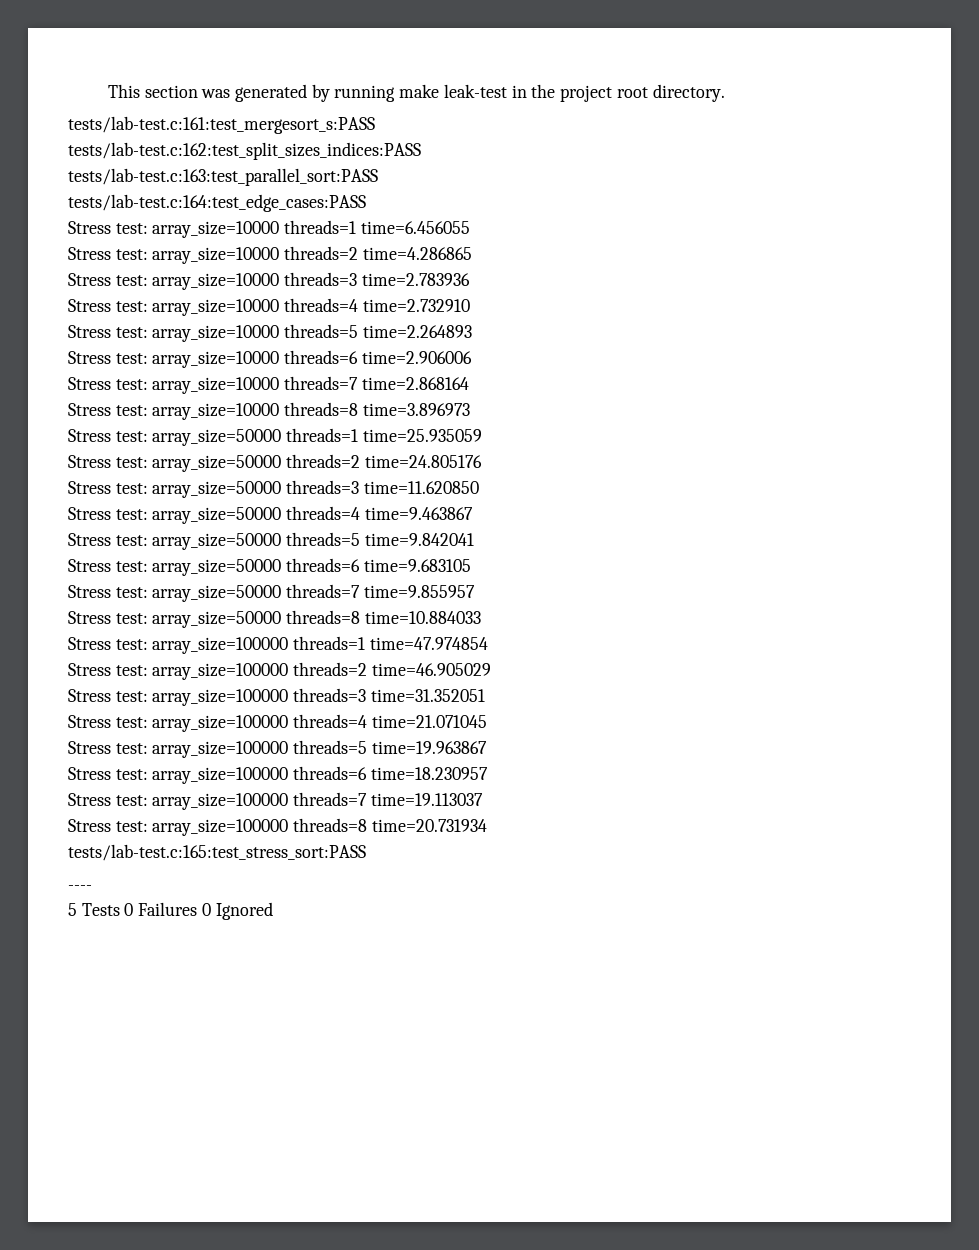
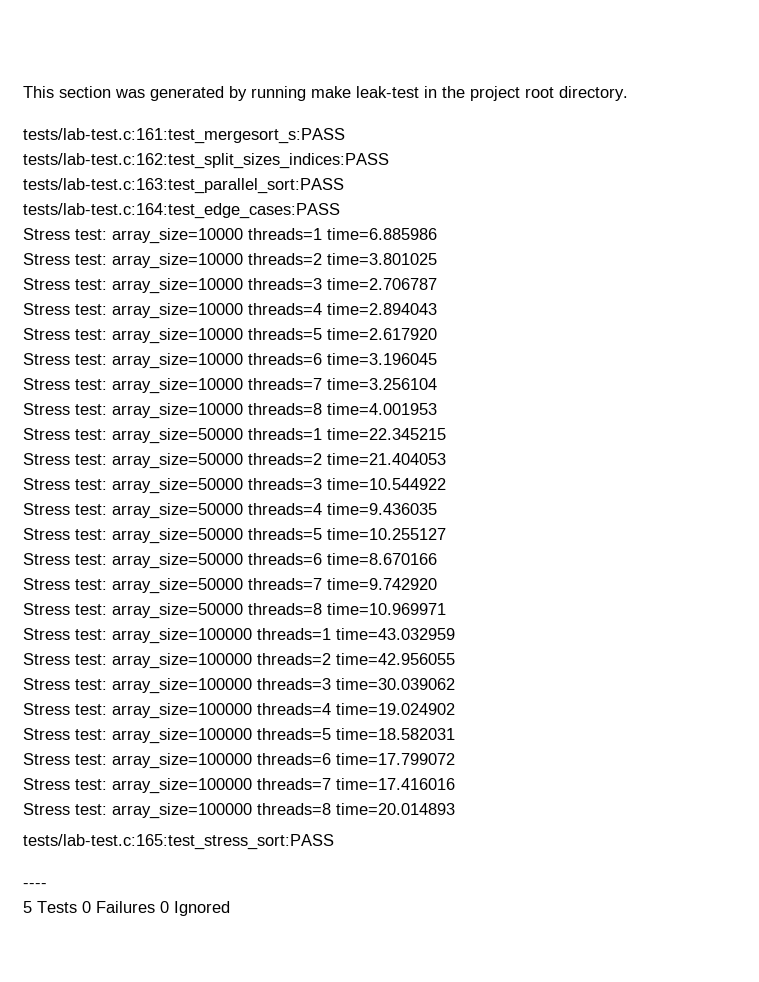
- Stress test: array_size=10000 threads=1 time=6.456055
+ Stress test: array_size=10000 threads=1 time=6.885986
- Stress test: array_size=10000 threads=2 time=4.286865
+ Stress test: array_size=10000 threads=2 time=3.801025
- Stress test: array_size=10000 threads=3 time=2.783936
+ Stress test: array_size=10000 threads=3 time=2.706787
- Stress test: array_size=10000 threads=4 time=2.732910
+ Stress test: array_size=10000 threads=4 time=2.894043
- Stress test: array_size=10000 threads=5 time=2.264893
+ Stress test: array_size=10000 threads=5 time=2.617920
- Stress test: array_size=10000 threads=6 time=2.906006
+ Stress test: array_size=10000 threads=6 time=3.196045
- Stress test: array_size=10000 threads=7 time=2.868164
+ Stress test: array_size=10000 threads=7 time=3.256104
- Stress test: array_size=10000 threads=8 time=3.896973
+ Stress test: array_size=10000 threads=8 time=4.001953
- Stress test: array_size=50000 threads=1 time=25.935059
+ Stress test: array_size=50000 threads=1 time=22.345215
- Stress test: array_size=50000 threads=2 time=24.805176
+ Stress test: array_size=50000 threads=2 time=21.404053
- Stress test: array_size=50000 threads=3 time=11.620850
+ Stress test: array_size=50000 threads=3 time=10.544922
- Stress test: array_size=50000 threads=4 time=9.463867
+ Stress test: array_size=50000 threads=4 time=9.436035
- Stress test: array_size=50000 threads=5 time=9.842041
+ Stress test: array_size=50000 threads=5 time=10.255127
- Stress test: array_size=50000 threads=6 time=9.683105
+ Stress test: array_size=50000 threads=6 time=8.670166
- Stress test: array_size=50000 threads=7 time=9.855957
+ Stress test: array_size=50000 threads=7 time=9.742920
- Stress test: array_size=50000 threads=8 time=10.884033
+ Stress test: array_size=50000 threads=8 time=10.969971
- Stress test: array_size=100000 threads=1 time=47.974854
+ Stress test: array_size=100000 threads=1 time=43.032959
- Stress test: array_size=100000 threads=2 time=46.905029
+ Stress test: array_size=100000 threads=2 time=42.956055
- Stress test: array_size=100000 threads=3 time=31.352051
+ Stress test: array_size=100000 threads=3 time=30.039062
- Stress test: array_size=100000 threads=4 time=21.071045
+ Stress test: array_size=100000 threads=4 time=19.024902
- Stress test: array_size=100000 threads=5 time=19.963867
+ Stress test: array_size=100000 threads=5 time=18.582031
- Stress test: array_size=100000 threads=6 time=18.230957
+ Stress test: array_size=100000 threads=6 time=17.799072
- Stress test: array_size=100000 threads=7 time=19.113037
+ Stress test: array_size=100000 threads=7 time=17.416016
- Stress test: array_size=100000 threads=8 time=20.731934
+ Stress test: array_size=100000 threads=8 time=20.014893

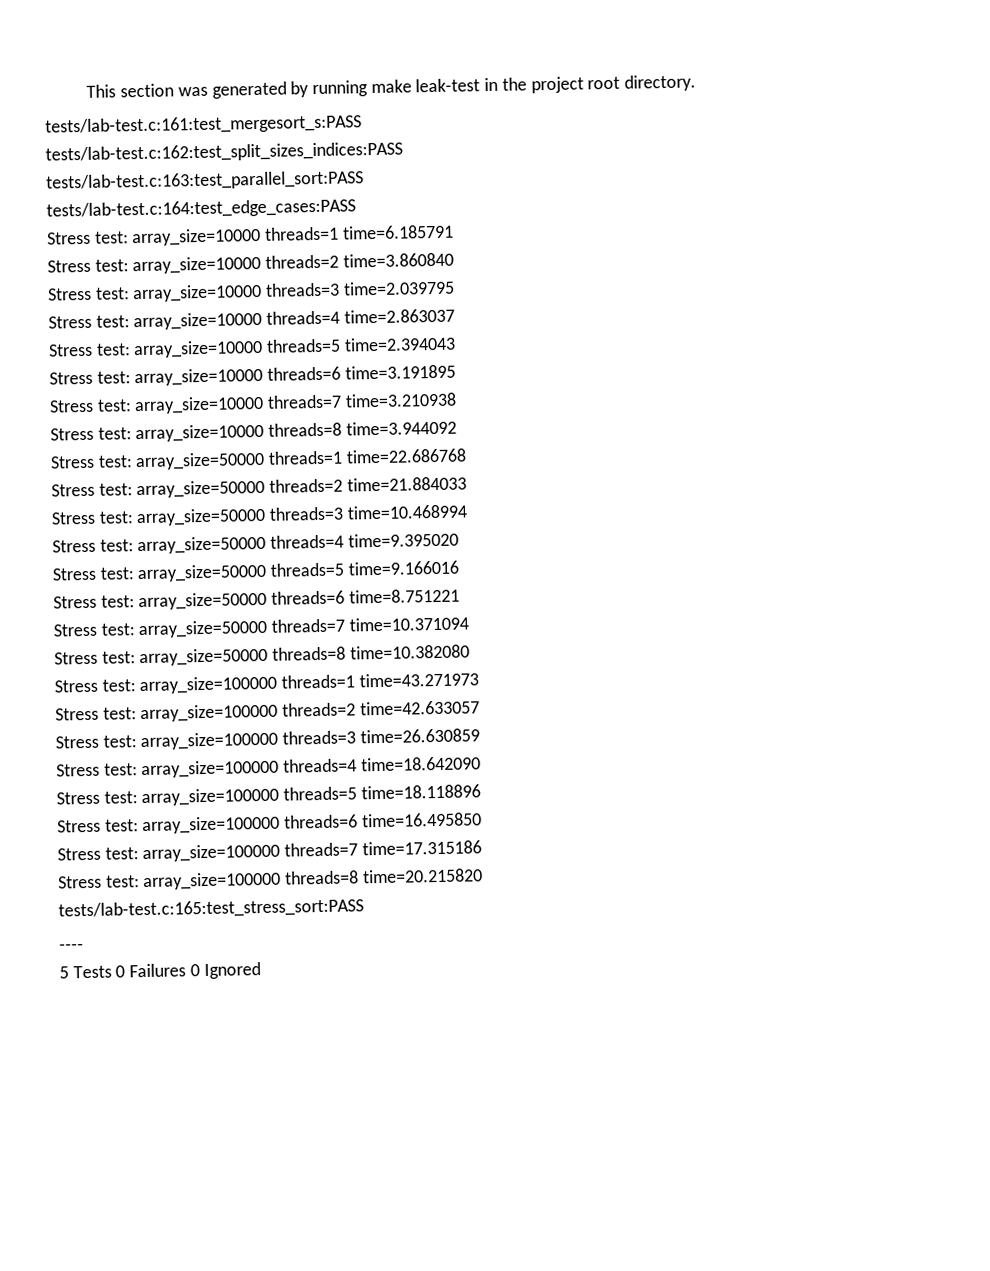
- Stress test: array_size=10000 threads=1 time=6.885986
+ Stress test: array_size=10000 threads=1 time=6.185791
- Stress test: array_size=10000 threads=2 time=3.801025
+ Stress test: array_size=10000 threads=2 time=3.860840
- Stress test: array_size=10000 threads=3 time=2.706787
+ Stress test: array_size=10000 threads=3 time=2.039795
- Stress test: array_size=10000 threads=4 time=2.894043
+ Stress test: array_size=10000 threads=4 time=2.863037
- Stress test: array_size=10000 threads=5 time=2.617920
+ Stress test: array_size=10000 threads=5 time=2.394043
- Stress test: array_size=10000 threads=6 time=3.196045
+ Stress test: array_size=10000 threads=6 time=3.191895
- Stress test: array_size=10000 threads=7 time=3.256104
+ Stress test: array_size=10000 threads=7 time=3.210938
- Stress test: array_size=10000 threads=8 time=4.001953
+ Stress test: array_size=10000 threads=8 time=3.944092
- Stress test: array_size=50000 threads=1 time=22.345215
+ Stress test: array_size=50000 threads=1 time=22.686768
- Stress test: array_size=50000 threads=2 time=21.404053
+ Stress test: array_size=50000 threads=2 time=21.884033
- Stress test: array_size=50000 threads=3 time=10.544922
+ Stress test: array_size=50000 threads=3 time=10.468994
- Stress test: array_size=50000 threads=4 time=9.436035
+ Stress test: array_size=50000 threads=4 time=9.395020
- Stress test: array_size=50000 threads=5 time=10.255127
+ Stress test: array_size=50000 threads=5 time=9.166016
- Stress test: array_size=50000 threads=6 time=8.670166
+ Stress test: array_size=50000 threads=6 time=8.751221
- Stress test: array_size=50000 threads=7 time=9.742920
+ Stress test: array_size=50000 threads=7 time=10.371094
- Stress test: array_size=50000 threads=8 time=10.969971
+ Stress test: array_size=50000 threads=8 time=10.382080
- Stress test: array_size=100000 threads=1 time=43.032959
+ Stress test: array_size=100000 threads=1 time=43.271973
- Stress test: array_size=100000 threads=2 time=42.956055
+ Stress test: array_size=100000 threads=2 time=42.633057
- Stress test: array_size=100000 threads=3 time=30.039062
+ Stress test: array_size=100000 threads=3 time=26.630859
- Stress test: array_size=100000 threads=4 time=19.024902
+ Stress test: array_size=100000 threads=4 time=18.642090
- Stress test: array_size=100000 threads=5 time=18.582031
+ Stress test: array_size=100000 threads=5 time=18.118896
- Stress test: array_size=100000 threads=6 time=17.799072
+ Stress test: array_size=100000 threads=6 time=16.495850
- Stress test: array_size=100000 threads=7 time=17.416016
+ Stress test: array_size=100000 threads=7 time=17.315186
- Stress test: array_size=100000 threads=8 time=20.014893
+ Stress test: array_size=100000 threads=8 time=20.215820

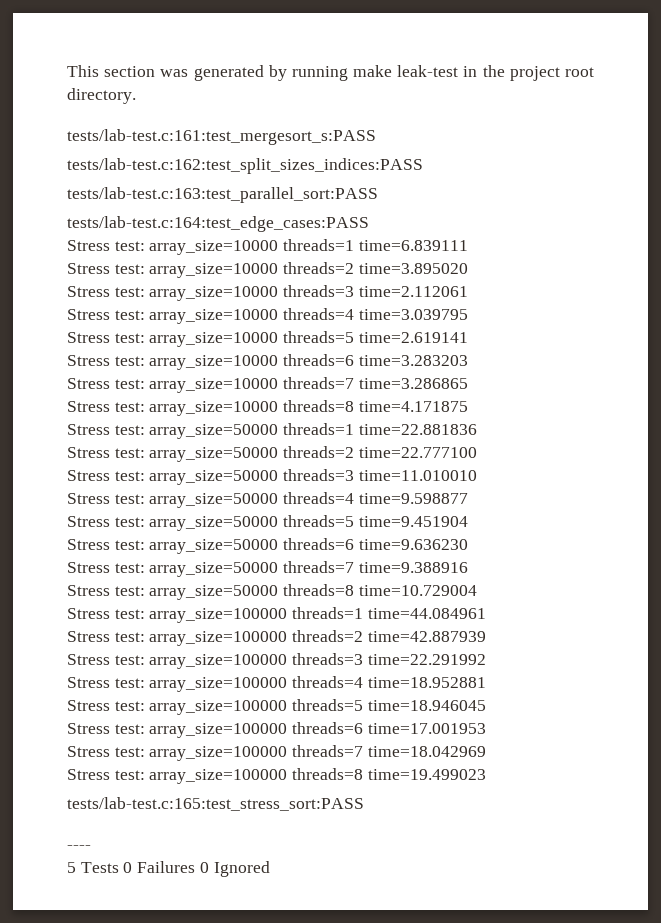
- Stress test: array_size=10000 threads=1 time=6.185791
+ Stress test: array_size=10000 threads=1 time=6.839111
- Stress test: array_size=10000 threads=2 time=3.860840
+ Stress test: array_size=10000 threads=2 time=3.895020
- Stress test: array_size=10000 threads=3 time=2.039795
+ Stress test: array_size=10000 threads=3 time=2.112061
- Stress test: array_size=10000 threads=4 time=2.863037
+ Stress test: array_size=10000 threads=4 time=3.039795
- Stress test: array_size=10000 threads=5 time=2.394043
+ Stress test: array_size=10000 threads=5 time=2.619141
- Stress test: array_size=10000 threads=6 time=3.191895
+ Stress test: array_size=10000 threads=6 time=3.283203
- Stress test: array_size=10000 threads=7 time=3.210938
+ Stress test: array_size=10000 threads=7 time=3.286865
- Stress test: array_size=10000 threads=8 time=3.944092
+ Stress test: array_size=10000 threads=8 time=4.171875
- Stress test: array_size=50000 threads=1 time=22.686768
+ Stress test: array_size=50000 threads=1 time=22.881836
- Stress test: array_size=50000 threads=2 time=21.884033
+ Stress test: array_size=50000 threads=2 time=22.777100
- Stress test: array_size=50000 threads=3 time=10.468994
+ Stress test: array_size=50000 threads=3 time=11.010010
- Stress test: array_size=50000 threads=4 time=9.395020
+ Stress test: array_size=50000 threads=4 time=9.598877
- Stress test: array_size=50000 threads=5 time=9.166016
+ Stress test: array_size=50000 threads=5 time=9.451904
- Stress test: array_size=50000 threads=6 time=8.751221
+ Stress test: array_size=50000 threads=6 time=9.636230
- Stress test: array_size=50000 threads=7 time=10.371094
+ Stress test: array_size=50000 threads=7 time=9.388916
- Stress test: array_size=50000 threads=8 time=10.382080
+ Stress test: array_size=50000 threads=8 time=10.729004
- Stress test: array_size=100000 threads=1 time=43.271973
+ Stress test: array_size=100000 threads=1 time=44.084961
- Stress test: array_size=100000 threads=2 time=42.633057
+ Stress test: array_size=100000 threads=2 time=42.887939
- Stress test: array_size=100000 threads=3 time=26.630859
+ Stress test: array_size=100000 threads=3 time=22.291992
- Stress test: array_size=100000 threads=4 time=18.642090
+ Stress test: array_size=100000 threads=4 time=18.952881
- Stress test: array_size=100000 threads=5 time=18.118896
+ Stress test: array_size=100000 threads=5 time=18.946045
- Stress test: array_size=100000 threads=6 time=16.495850
+ Stress test: array_size=100000 threads=6 time=17.001953
- Stress test: array_size=100000 threads=7 time=17.315186
+ Stress test: array_size=100000 threads=7 time=18.042969
- Stress test: array_size=100000 threads=8 time=20.215820
+ Stress test: array_size=100000 threads=8 time=19.499023

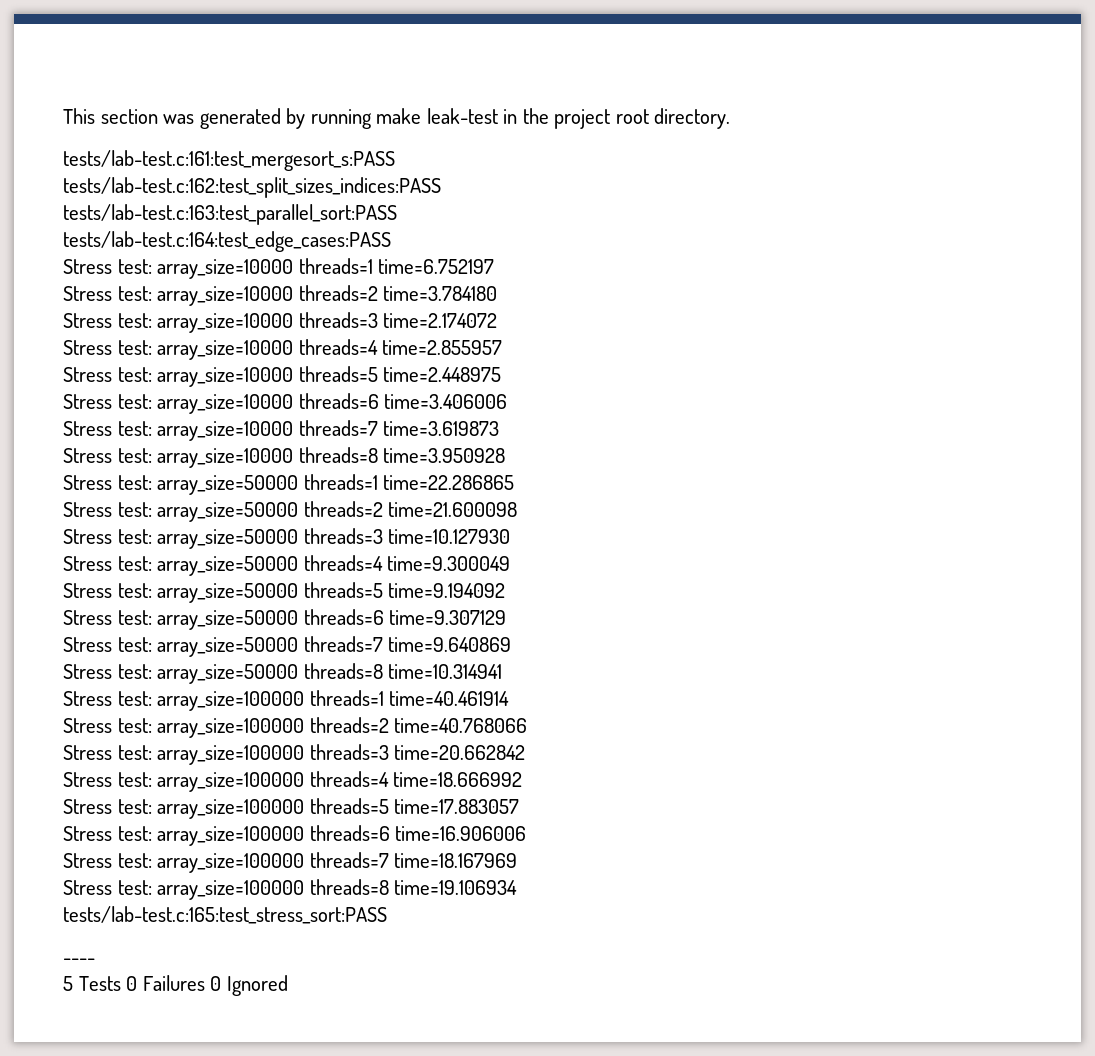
- Stress test: array_size=10000 threads=1 time=6.839111
+ Stress test: array_size=10000 threads=1 time=6.752197
- Stress test: array_size=10000 threads=2 time=3.895020
+ Stress test: array_size=10000 threads=2 time=3.784180
- Stress test: array_size=10000 threads=3 time=2.112061
+ Stress test: array_size=10000 threads=3 time=2.174072
- Stress test: array_size=10000 threads=4 time=3.039795
+ Stress test: array_size=10000 threads=4 time=2.855957
- Stress test: array_size=10000 threads=5 time=2.619141
+ Stress test: array_size=10000 threads=5 time=2.448975
- Stress test: array_size=10000 threads=6 time=3.283203
+ Stress test: array_size=10000 threads=6 time=3.406006
- Stress test: array_size=10000 threads=7 time=3.286865
+ Stress test: array_size=10000 threads=7 time=3.619873
- Stress test: array_size=10000 threads=8 time=4.171875
+ Stress test: array_size=10000 threads=8 time=3.950928
- Stress test: array_size=50000 threads=1 time=22.881836
+ Stress test: array_size=50000 threads=1 time=22.286865
- Stress test: array_size=50000 threads=2 time=22.777100
+ Stress test: array_size=50000 threads=2 time=21.600098
- Stress test: array_size=50000 threads=3 time=11.010010
+ Stress test: array_size=50000 threads=3 time=10.127930
- Stress test: array_size=50000 threads=4 time=9.598877
+ Stress test: array_size=50000 threads=4 time=9.300049
- Stress test: array_size=50000 threads=5 time=9.451904
+ Stress test: array_size=50000 threads=5 time=9.194092
- Stress test: array_size=50000 threads=6 time=9.636230
+ Stress test: array_size=50000 threads=6 time=9.307129
- Stress test: array_size=50000 threads=7 time=9.388916
+ Stress test: array_size=50000 threads=7 time=9.640869
- Stress test: array_size=50000 threads=8 time=10.729004
+ Stress test: array_size=50000 threads=8 time=10.314941
- Stress test: array_size=100000 threads=1 time=44.084961
+ Stress test: array_size=100000 threads=1 time=40.461914
- Stress test: array_size=100000 threads=2 time=42.887939
+ Stress test: array_size=100000 threads=2 time=40.768066
- Stress test: array_size=100000 threads=3 time=22.291992
+ Stress test: array_size=100000 threads=3 time=20.662842
- Stress test: array_size=100000 threads=4 time=18.952881
+ Stress test: array_size=100000 threads=4 time=18.666992
- Stress test: array_size=100000 threads=5 time=18.946045
+ Stress test: array_size=100000 threads=5 time=17.883057
- Stress test: array_size=100000 threads=6 time=17.001953
+ Stress test: array_size=100000 threads=6 time=16.906006
- Stress test: array_size=100000 threads=7 time=18.042969
+ Stress test: array_size=100000 threads=7 time=18.167969
- Stress test: array_size=100000 threads=8 time=19.499023
+ Stress test: array_size=100000 threads=8 time=19.106934

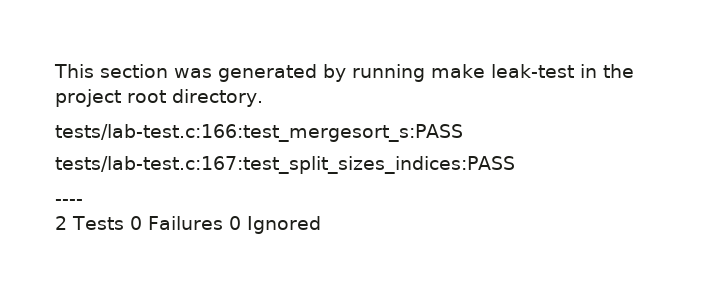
- tests/lab-test.c:161:test_mergesort_s:PASS
- tests/lab-test.c:162:test_split_sizes_indices:PASS
- tests/lab-test.c:163:test_parallel_sort:PASS
- tests/lab-test.c:164:test_edge_cases:PASS
- Stress test: array_size=10000 threads=1 time=6.752197
- Stress test: array_size=10000 threads=2 time=3.784180
- Stress test: array_size=10000 threads=3 time=2.174072
- Stress test: array_size=10000 threads=4 time=2.855957
- Stress test: array_size=10000 threads=5 time=2.448975
- Stress test: array_size=10000 threads=6 time=3.406006
- Stress test: array_size=10000 threads=7 time=3.619873
- Stress test: array_size=10000 threads=8 time=3.950928
- Stress test: array_size=50000 threads=1 time=22.286865
- Stress test: array_size=50000 threads=2 time=21.600098
- Stress test: array_size=50000 threads=3 time=10.127930
- Stress test: array_size=50000 threads=4 time=9.300049
- Stress test: array_size=50000 threads=5 time=9.194092
- Stress test: array_size=50000 threads=6 time=9.307129
- Stress test: array_size=50000 threads=7 time=9.640869
- Stress test: array_size=50000 threads=8 time=10.314941
- Stress test: array_size=100000 threads=1 time=40.461914
- Stress test: array_size=100000 threads=2 time=40.768066
- Stress test: array_size=100000 threads=3 time=20.662842
- Stress test: array_size=100000 threads=4 time=18.666992
- Stress test: array_size=100000 threads=5 time=17.883057
- Stress test: array_size=100000 threads=6 time=16.906006
- Stress test: array_size=100000 threads=7 time=18.167969
- Stress test: array_size=100000 threads=8 time=19.106934
- tests/lab-test.c:165:test_stress_sort:PASS
+ tests/lab-test.c:166:test_mergesort_s:PASS
+ tests/lab-test.c:167:test_split_sizes_indices:PASS
- 5 Tests 0 Failures 0 Ignored
+ 2 Tests 0 Failures 0 Ignored

